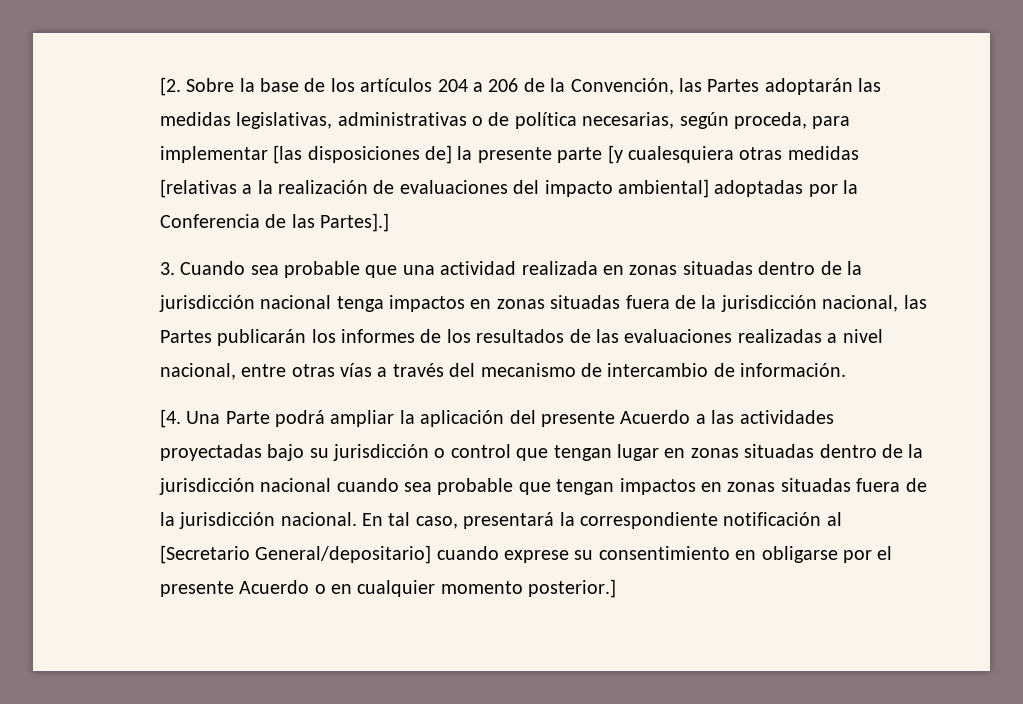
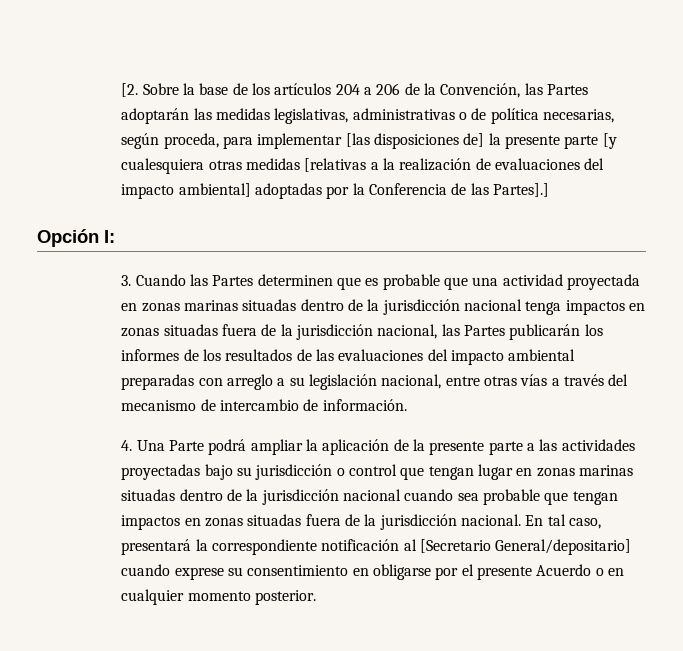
+ Opción I:
- 3. Cuando sea probable que una actividad realizada en zonas situadas dentro de la jurisdicción nacional tenga impactos en zonas situadas fuera de la jurisdicción nacional, las Partes publicarán los informes de los resultados de las evaluaciones realizadas a nivel nacional, entre otras vías a través del mecanismo de intercambio de información.
+ 3. Cuando las Partes determinen que es probable que una actividad proyectada en zonas marinas situadas dentro de la jurisdicción nacional tenga impactos en zonas situadas fuera de la jurisdicción nacional, las Partes publicarán los informes de los resultados de las evaluaciones del impacto ambiental preparadas con arreglo a su legislación nacional, entre otras vías a través del mecanismo de intercambio de información.
- [4. Una Parte podrá ampliar la aplicación del presente Acuerdo a las actividades proyectadas bajo su jurisdicción o control que tengan lugar en zonas situadas dentro de la jurisdicción nacional cuando sea probable que tengan impactos en zonas situadas fuera de la jurisdicción nacional.
+ 4. Una Parte podrá ampliar la aplicación de la presente parte a las actividades proyectadas bajo su jurisdicción o control que tengan lugar en zonas marinas situadas dentro de la jurisdicción nacional cuando sea probable que tengan impactos en zonas situadas fuera de la jurisdicción nacional.
- En tal caso, presentará la correspondiente notificación al [Secretario General/depositario] cuando exprese su consentimiento en obligarse por el presente Acuerdo o en cualquier momento posterior.]
+ En tal caso, presentará la correspondiente notificación al [Secretario General/depositario] cuando exprese su consentimiento en obligarse por el presente Acuerdo o en cualquier momento posterior.

